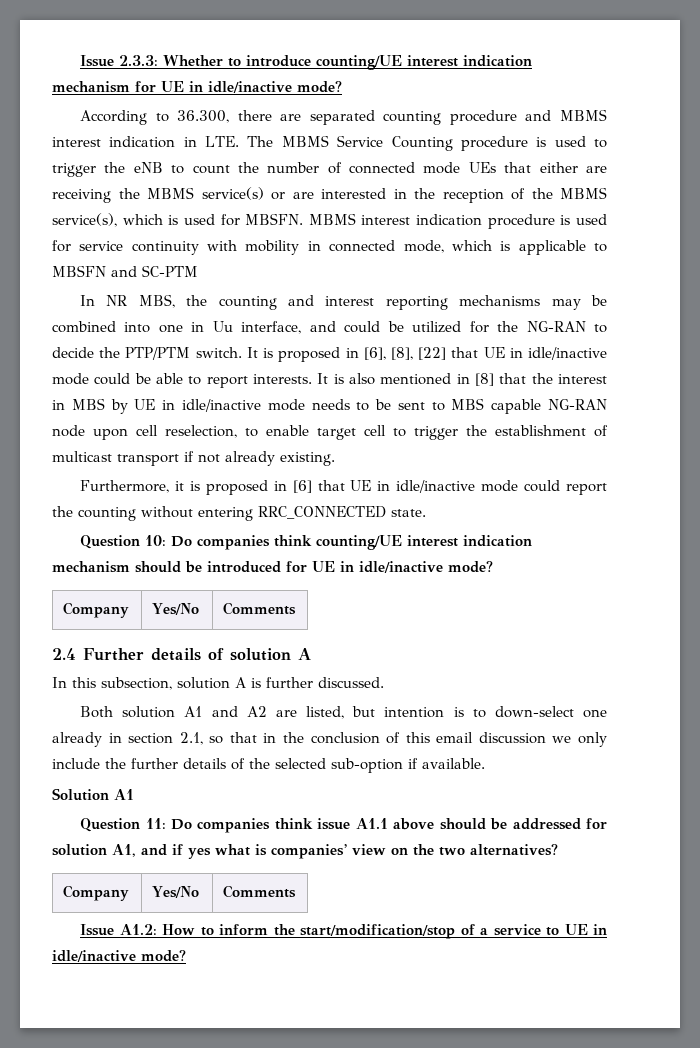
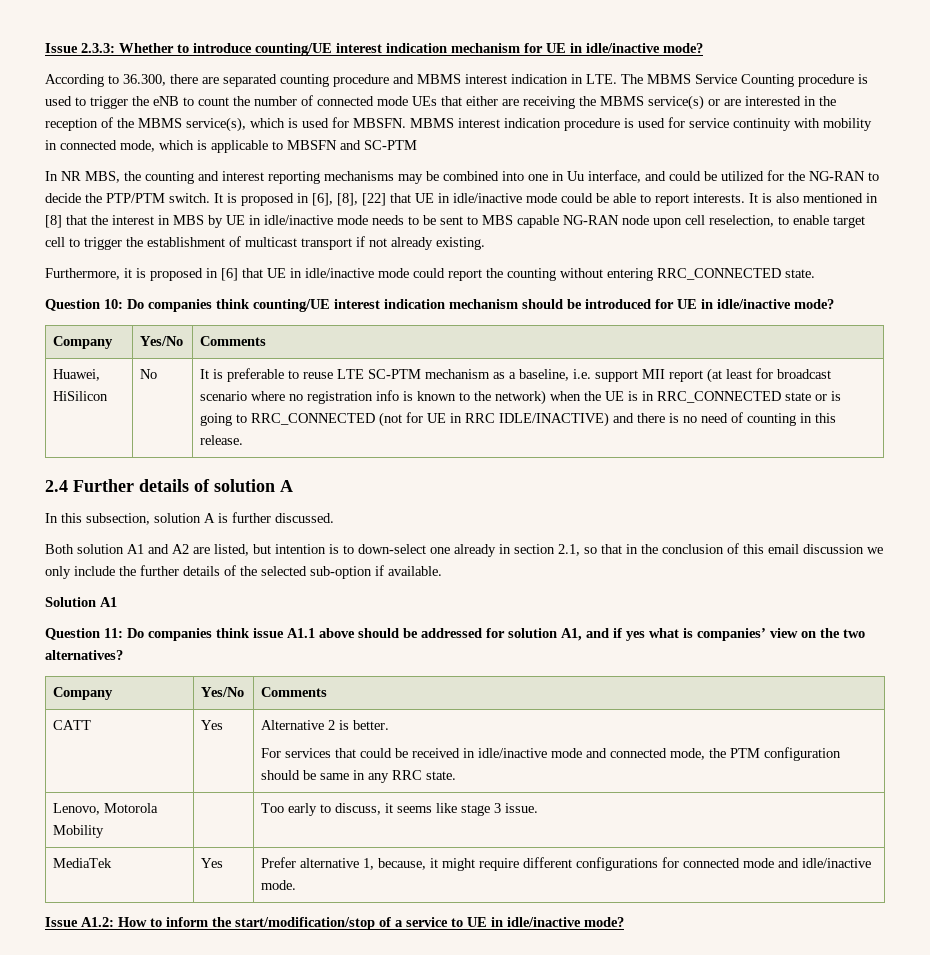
+ Huawei, HiSilicon | No | It is preferable to reuse LTE SC-PTM mechanism as a baseline, i.e. support MII report (at least for broadcast scenario where no registration info is known to the network) when the UE is in RRC_CONNECTED state or is going to RRC_CONNECTED (not for UE in RRC IDLE/INACTIVE) and there is no need of counting in this release.
+ CATT | Yes | Alternative 2 is better.
+ For services that could be received in idle/inactive mode and connected mode, the PTM configuration should be same in any RRC state.
+ Lenovo, Motorola Mobility | | Too early to discuss, it seems like stage 3 issue.
+ MediaTek | Yes | Prefer alternative 1, because, it might require different configurations for connected mode and idle/inactive mode.

